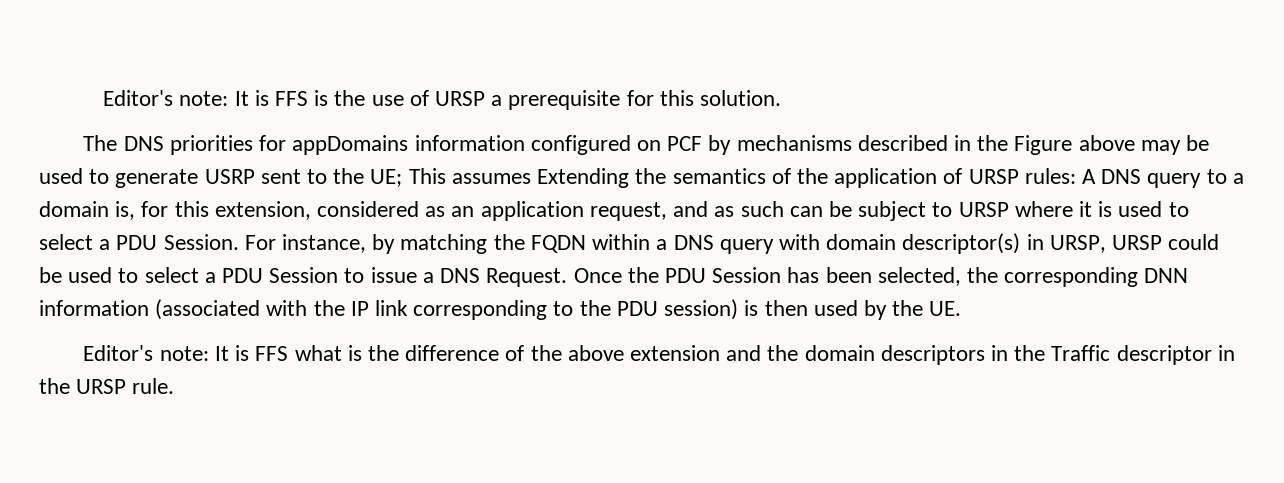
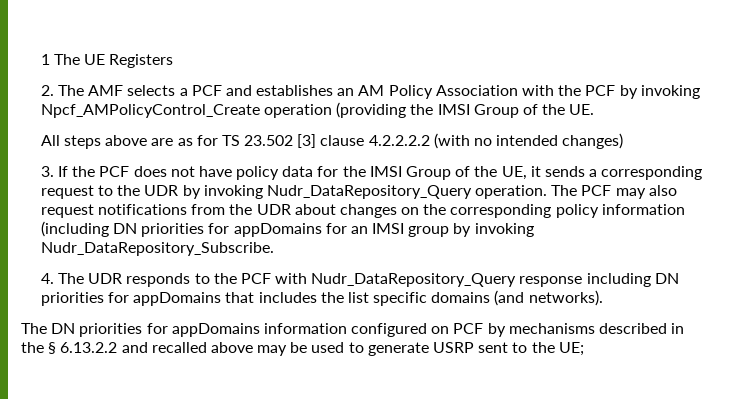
- Editor's note: It is FFS is the use of URSP a prerequisite for this solution.
- The DNS priorities for appDomains information configured on PCF by mechanisms described in the Figure above may be used to generate USRP sent to the UE; This assumes Extending the semantics of the application of URSP rules: A DNS query to a domain is, for this extension, considered as an application request, and as such can be subject to URSP where it is used to select a PDU Session. For instance, by matching the FQDN within a DNS query with domain descriptor(s) in URSP, URSP could be used to select a PDU Session to issue a DNS Request. Once the PDU Session has been selected, the corresponding DNN information (associated with the IP link corresponding to the PDU session) is then used by the UE.
- Editor's note: It is FFS what is the difference of the above extension and the domain descriptors in the Traffic descriptor in the URSP rule.
+ 1 The UE Registers
+ 2. The AMF selects a PCF and establishes an AM Policy Association with the PCF by invoking Npcf_AMPolicyControl_Create operation (providing the IMSI Group of the UE.
+ All steps above are as for TS 23.502 [3] clause 4.2.2.2.2 (with no intended changes)
+ 3. If the PCF does not have policy data for the IMSI Group of the UE, it sends a corresponding request to the UDR by invoking Nudr_DataRepository_Query operation. The PCF may also request notifications from the UDR about changes on the corresponding policy information (including DN priorities for appDomains for an IMSI group by invoking Nudr_DataRepository_Subscribe.
+ 4. The UDR responds to the PCF with Nudr_DataRepository_Query response including DN priorities for appDomains that includes the list specific domains (and networks).
+ The DN priorities for appDomains information configured on PCF by mechanisms described in the § 6.13.2.2 and recalled above may be used to generate USRP sent to the UE;

